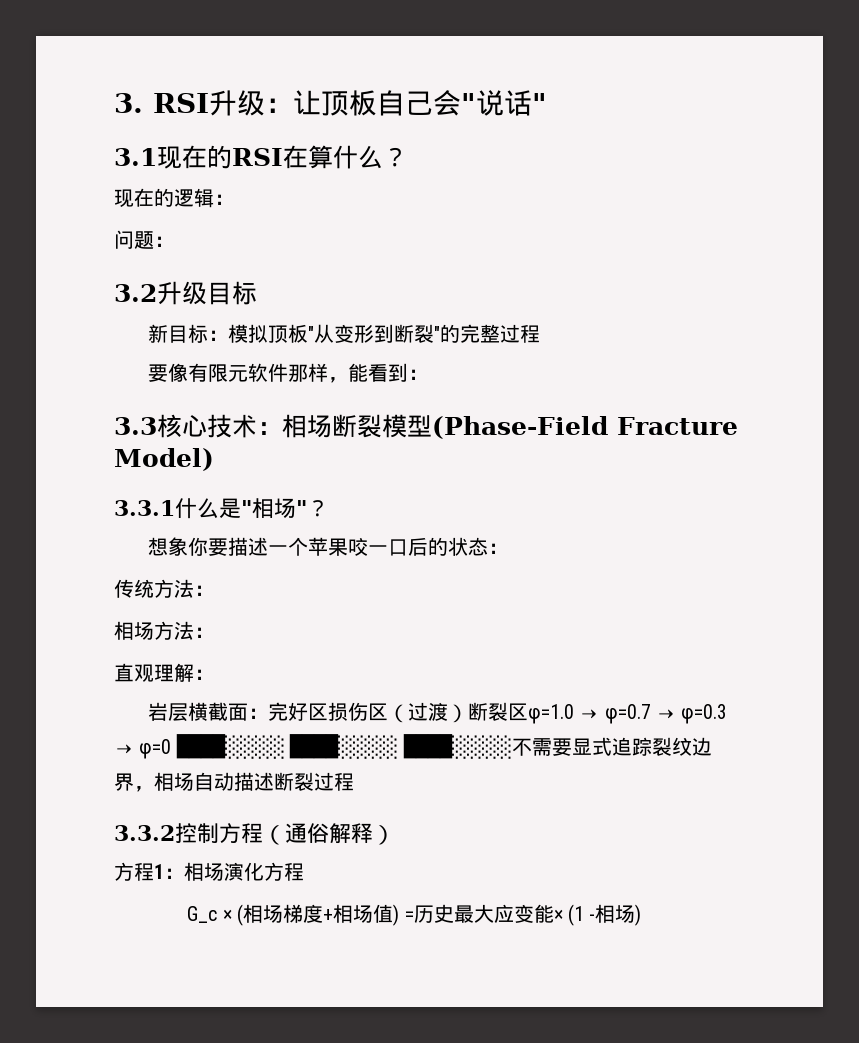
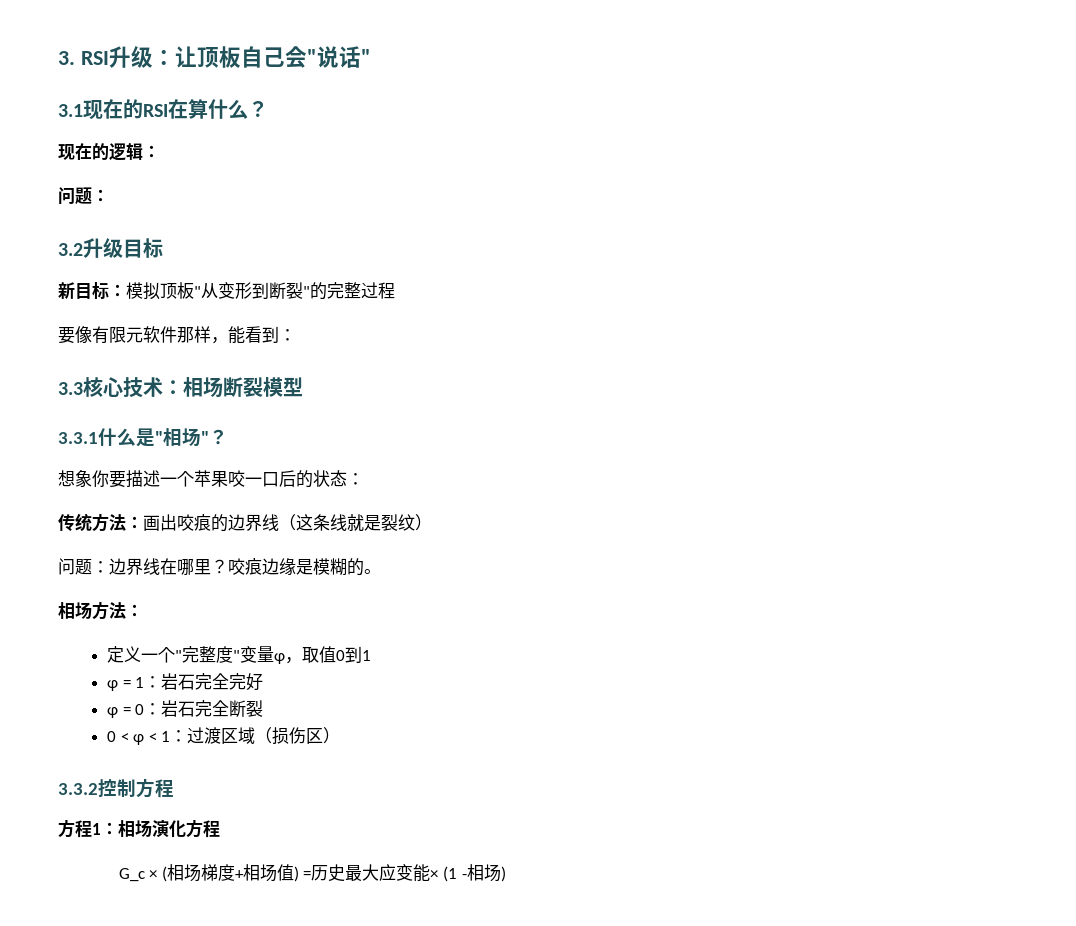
- 3.3核心技术：相场断裂模型(Phase-Field Fracture Model)
+ 3.3核心技术：相场断裂模型
- 传统方法：
+ 传统方法：画出咬痕的边界线（这条线就是裂纹）
+ 问题：边界线在哪里？咬痕边缘是模糊的。
  相场方法：
- 直观理解：
- 岩层横截面：完好区损伤区（过渡）断裂区φ=1.0 → φ=0.7 → φ=0.3 → φ=0 ████░░░░ ████░░░░ ████░░░░不需要显式追踪裂纹边界，相场自动描述断裂过程
+ 定义一个"完整度"变量φ，取值0到1
+ φ = 1：岩石完全完好
+ φ = 0：岩石完全断裂
+ 0 < φ < 1：过渡区域（损伤区）
- 3.3.2控制方程（通俗解释）
+ 3.3.2控制方程

